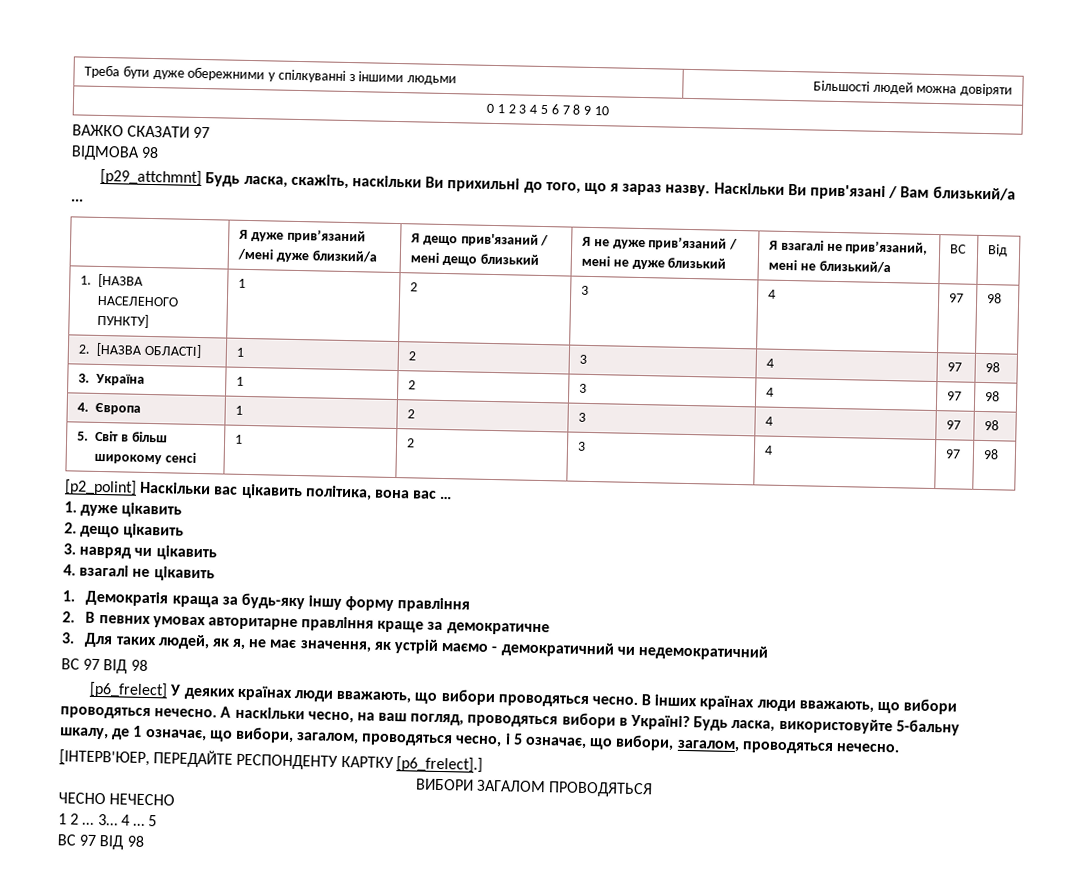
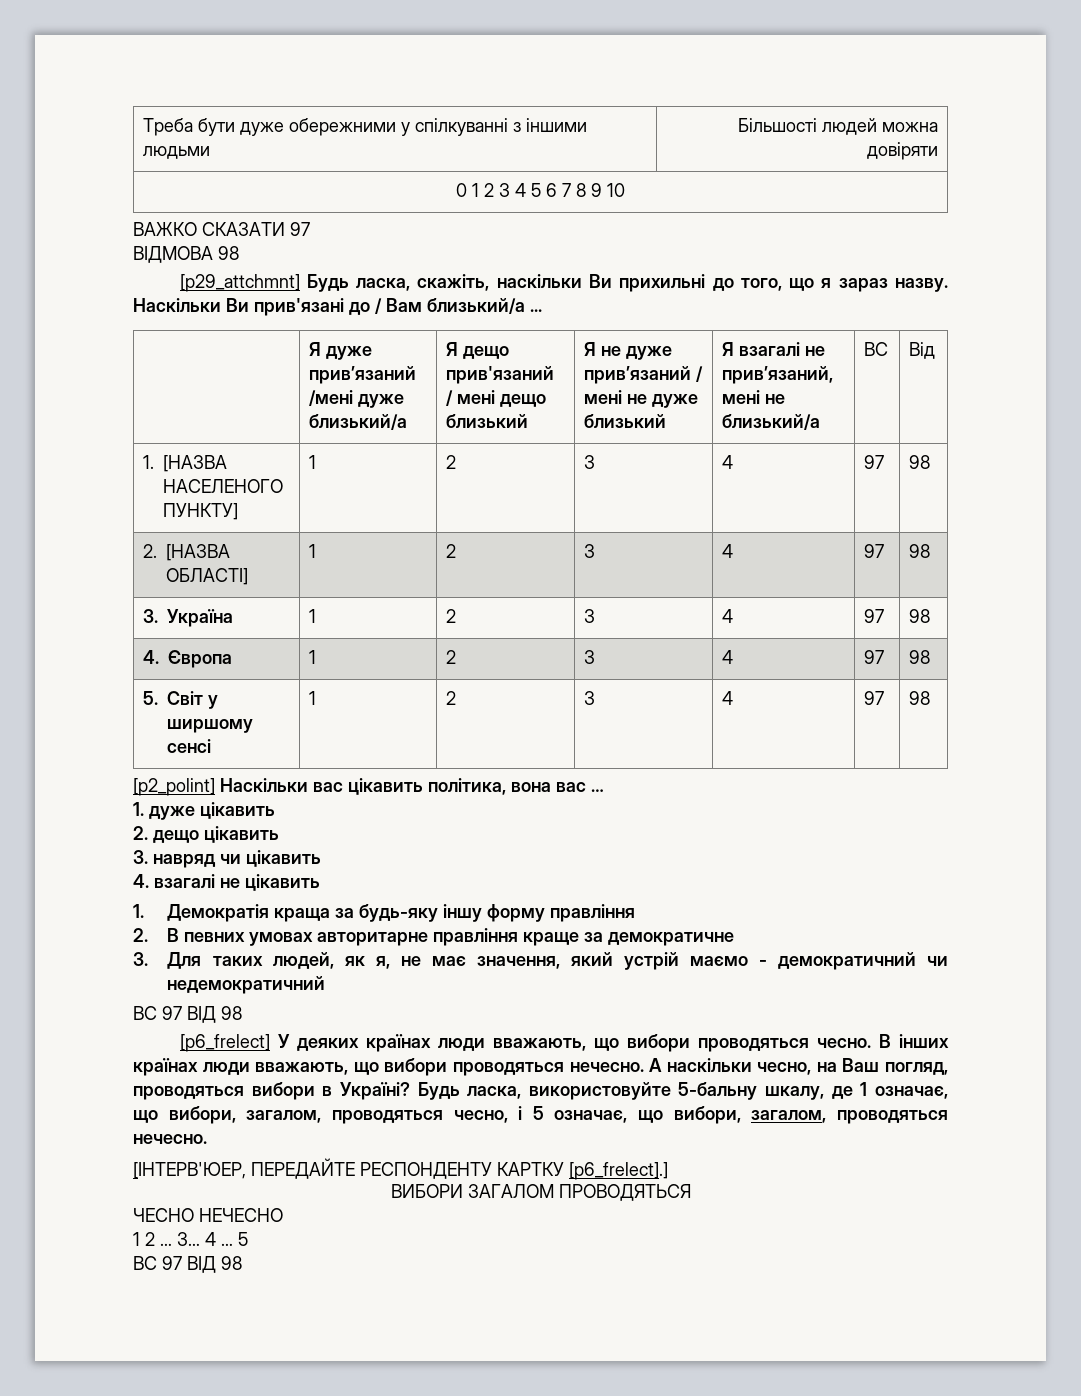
- Наскільки Ви прив'язані / Вам близький/а ...
+ Наскільки Ви прив'язані до / Вам близький/а ...
- | Я дуже прив’язаний /мені дуже близкий/а | Я дещо прив'язаний / мені дещо близький | Я не дуже прив’язаний / мені не дуже близький | Я взагалі не прив’язаний, мені не близький/а | ВС | Від
+ | Я дуже прив’язаний /мені дуже близький/а | Я дещо прив'язаний / мені дещо близький | Я не дуже прив’язаний / мені не дуже близький | Я взагалі не прив’язаний, мені не близький/а | ВС | Від
- 5. Світ в більш широкому сенсі | 1 | 2 | 3 | 4 | 97 | 98
+ 5. Світ у ширшому сенсі | 1 | 2 | 3 | 4 | 97 | 98
- 3. Для таких людей, як я, не має значення, як устрій маємо - демократичний чи недемократичний
+ 3. Для таких людей, як я, не має значення, який устрій маємо - демократичний чи недемократичний
- А наскільки чесно, на ваш погляд, проводяться вибори в Україні?
+ А наскільки чесно, на Ваш погляд, проводяться вибори в Україні?

